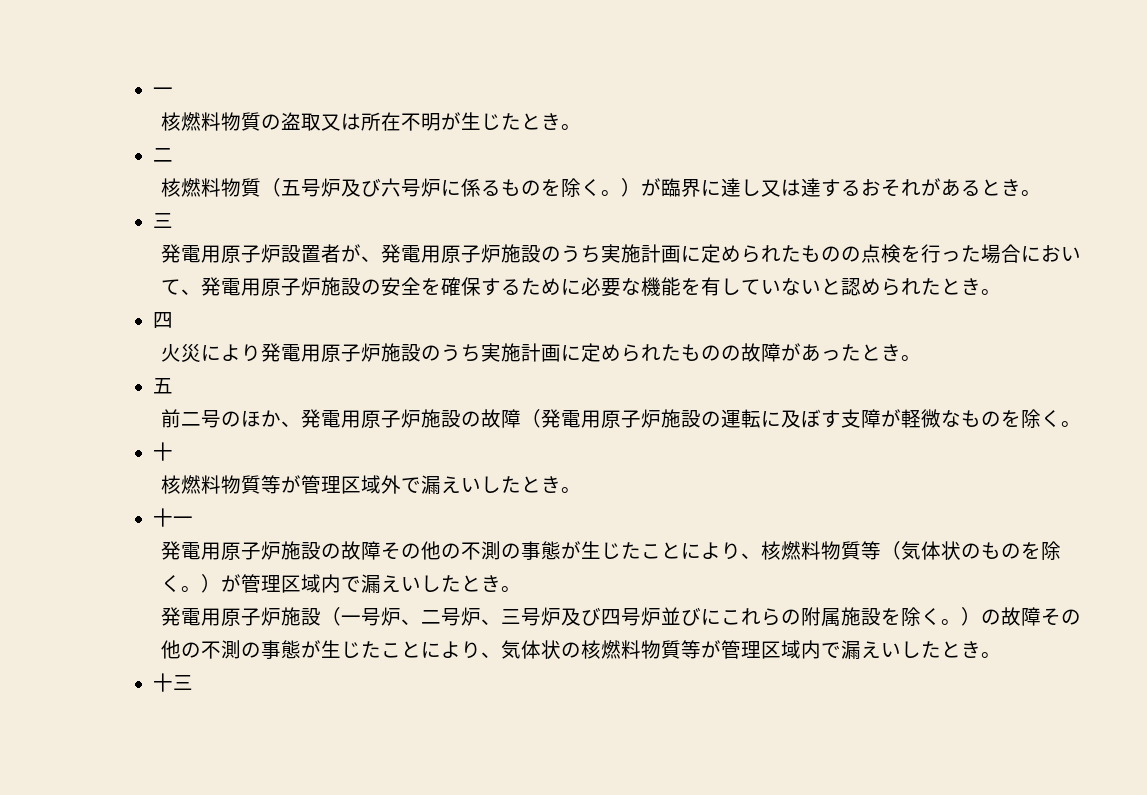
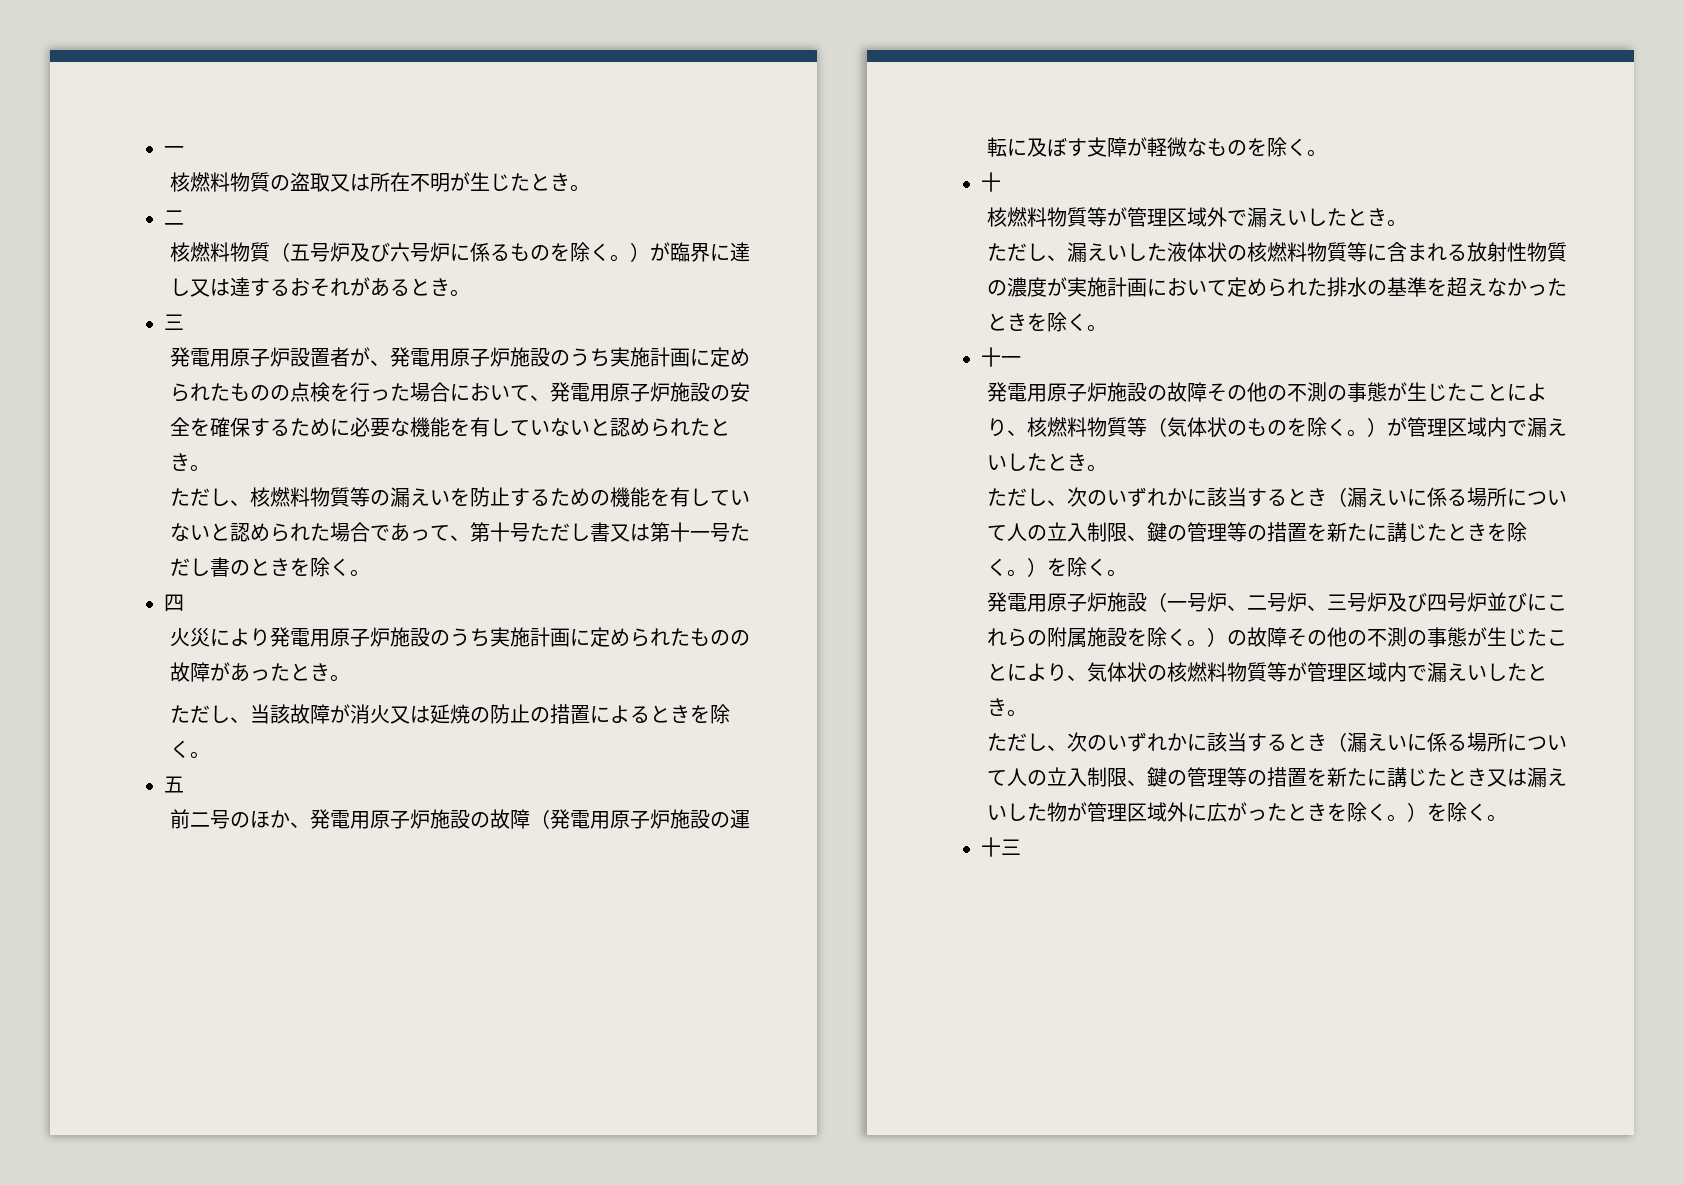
+ ただし、核燃料物質等の漏えいを防止するための機能を有していないと認められた場合であって、第十号ただし書又は第十一号ただし書のときを除く。
+ ただし、当該故障が消火又は延焼の防止の措置によるときを除く。
+ ただし、漏えいした液体状の核燃料物質等に含まれる放射性物質の濃度が実施計画において定められた排水の基準を超えなかったときを除く。
+ ただし、次のいずれかに該当するとき（漏えいに係る場所について人の立入制限、鍵の管理等の措置を新たに講じたときを除く。）を除く。
+ ただし、次のいずれかに該当するとき（漏えいに係る場所について人の立入制限、鍵の管理等の措置を新たに講じたとき又は漏えいした物が管理区域外に広がったときを除く。）を除く。

